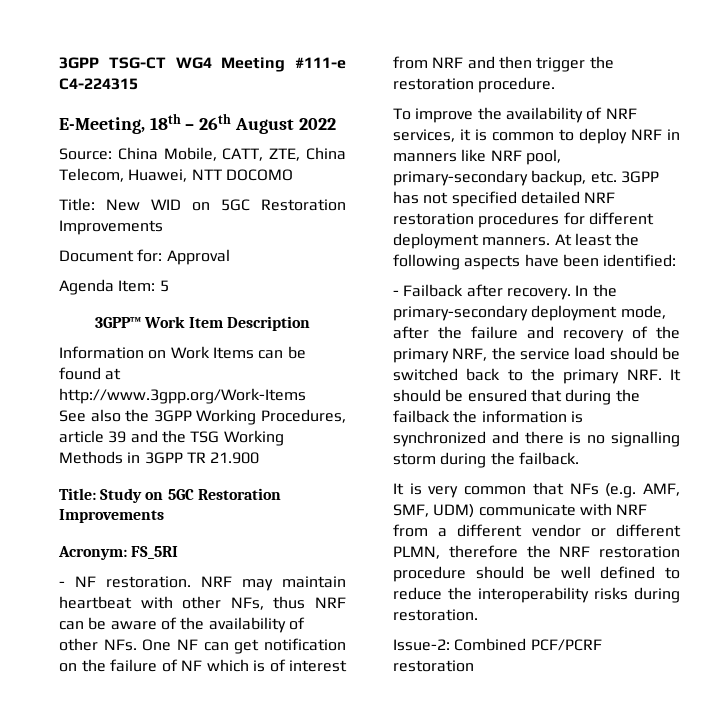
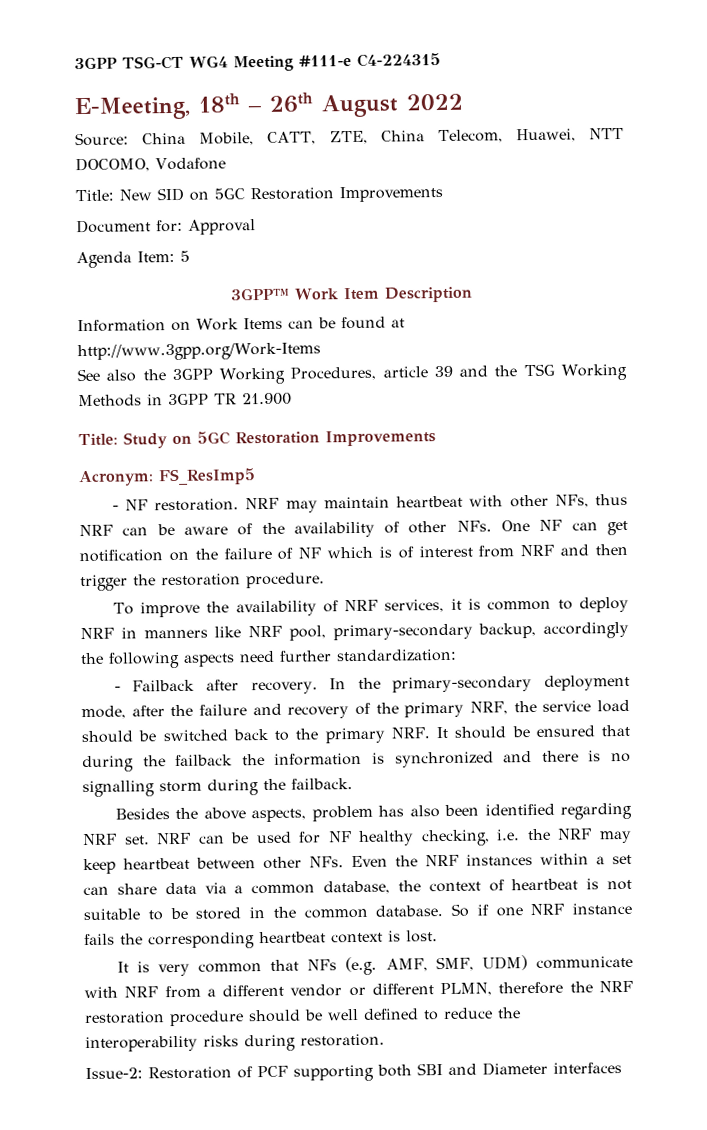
- Source: China Mobile, CATT, ZTE, China Telecom, Huawei, NTT DOCOMO
+ Source: China Mobile, CATT, ZTE, China Telecom, Huawei, NTT DOCOMO, Vodafone
- Title: New WID on 5GC Restoration Improvements
+ Title: New SID on 5GC Restoration Improvements
- Acronym: FS_5RI
+ Acronym: FS_ResImp5
- To improve the availability of NRF services, it is common to deploy NRF in manners like NRF pool, primary-secondary backup, etc. 3GPP has not specified detailed NRF restoration procedures for different deployment manners. At least the following aspects have been identified:
+ To improve the availability of NRF services, it is common to deploy NRF in manners like NRF pool, primary-secondary backup, accordingly the following aspects need further standardization:
+ Besides the above aspects, problem has also been identified regarding NRF set. NRF can be used for NF healthy checking, i.e. the NRF may keep heartbeat between other NFs. Even the NRF instances within a set can share data via a common database, the context of heartbeat is not suitable to be stored in the common database. So if one NRF instance fails the corresponding heartbeat context is lost.
- Issue-2: Combined PCF/PCRF restoration
+ Issue-2: Restoration of PCF supporting both SBI and Diameter interfaces

